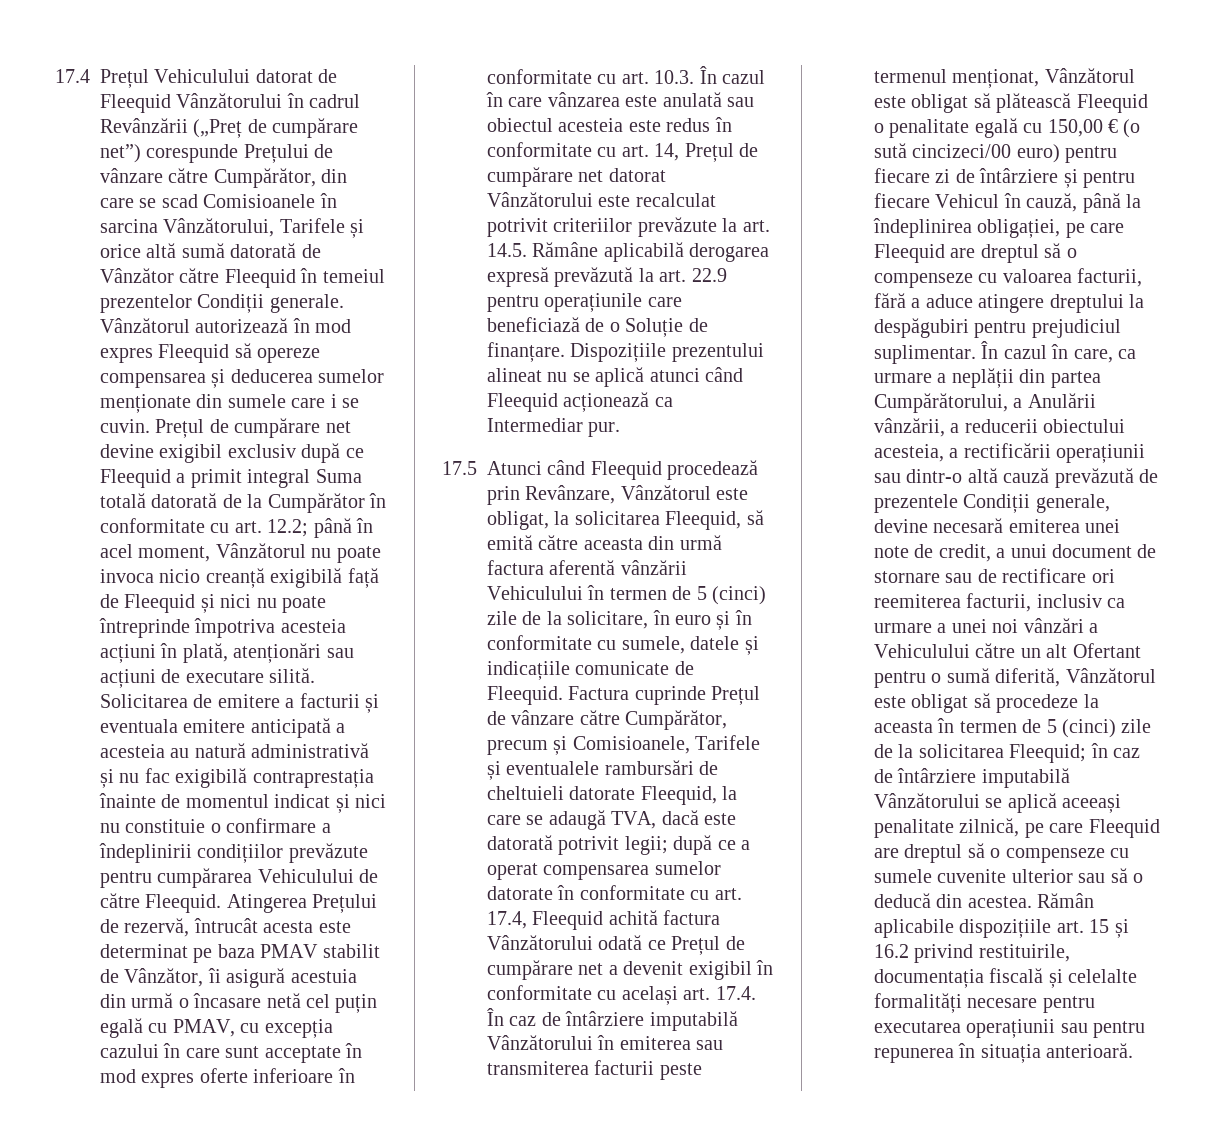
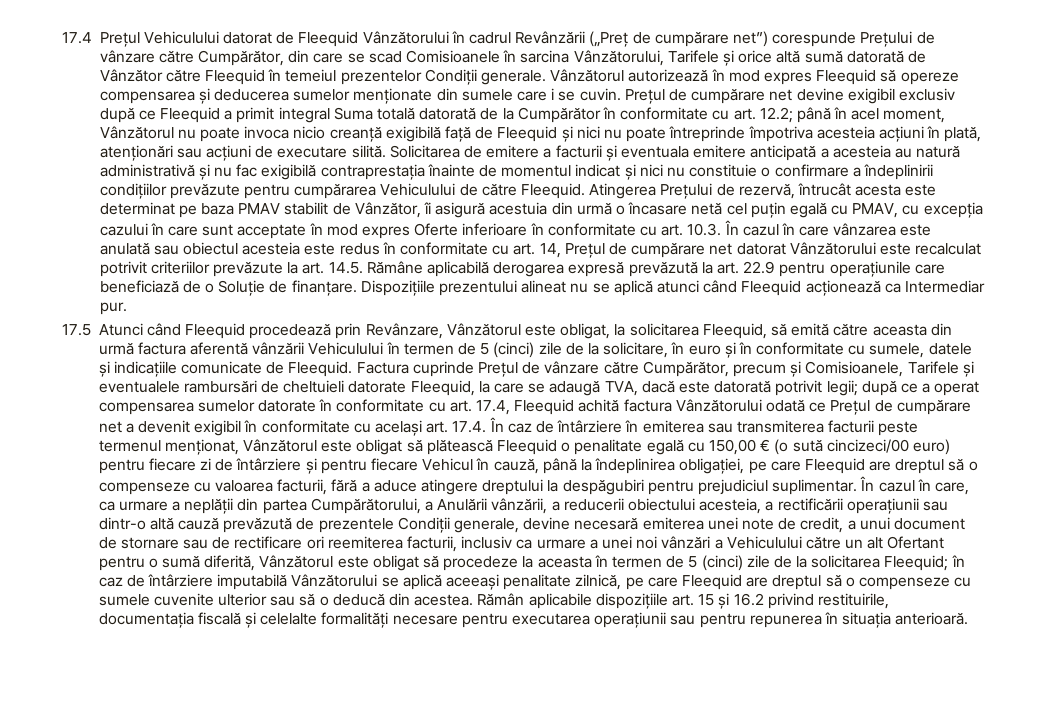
- Atingerea Prețului de rezervă, întrucât acesta este determinat pe baza PMAV stabilit de Vânzător, îi asigură acestuia din urmă o încasare netă cel puțin egală cu PMAV, cu excepția cazului în care sunt acceptate în mod expres oferte inferioare în conformitate cu art. 10.3. În cazul în care vânzarea este anulată sau obiectul acesteia este redus în conformitate cu art. 14, Prețul de cumpărare net datorat Vânzătorului este recalculat potrivit criteriilor prevăzute la art. 14.5. Rămâne aplicabilă derogarea expresă prevăzută la art. 22.9 pentru operațiunile care beneficiază de o Soluție de finanțare.
+ Atingerea Prețului de rezervă, întrucât acesta este determinat pe baza PMAV stabilit de Vânzător, îi asigură acestuia din urmă o încasare netă cel puțin egală cu PMAV, cu excepția cazului în care sunt acceptate în mod expres Oferte inferioare în conformitate cu art. 10.3. În cazul în care vânzarea este anulată sau obiectul acesteia este redus în conformitate cu art. 14, Prețul de cumpărare net datorat Vânzătorului este recalculat potrivit criteriilor prevăzute la art. 14.5. Rămâne aplicabilă derogarea expresă prevăzută la art. 22.9 pentru operațiunile care beneficiază de o Soluție de finanțare.
- după ce a operat compensarea sumelor datorate în conformitate cu art. 17.4, Fleequid achită factura Vânzătorului odată ce Prețul de cumpărare net a devenit exigibil în conformitate cu același art. 17.4. În caz de întârziere imputabilă Vânzătorului în emiterea sau transmiterea facturii peste termenul menționat, Vânzătorul este obligat să plătească Fleequid o penalitate egală cu 150,00 € (o sută cincizeci/00 euro) pentru fiecare zi de întârziere și pentru fiecare Vehicul în cauză, până la îndeplinirea obligației, pe care Fleequid are dreptul să o compenseze cu valoarea facturii, fără a aduce atingere dreptului la despăgubiri pentru prejudiciul suplimentar.
+ după ce a operat compensarea sumelor datorate în conformitate cu art. 17.4, Fleequid achită factura Vânzătorului odată ce Prețul de cumpărare net a devenit exigibil în conformitate cu același art. 17.4. În caz de întârziere în emiterea sau transmiterea facturii peste termenul menționat, Vânzătorul este obligat să plătească Fleequid o penalitate egală cu 150,00 € (o sută cincizeci/00 euro) pentru fiecare zi de întârziere și pentru fiecare Vehicul în cauză, până la îndeplinirea obligației, pe care Fleequid are dreptul să o compenseze cu valoarea facturii, fără a aduce atingere dreptului la despăgubiri pentru prejudiciul suplimentar.

